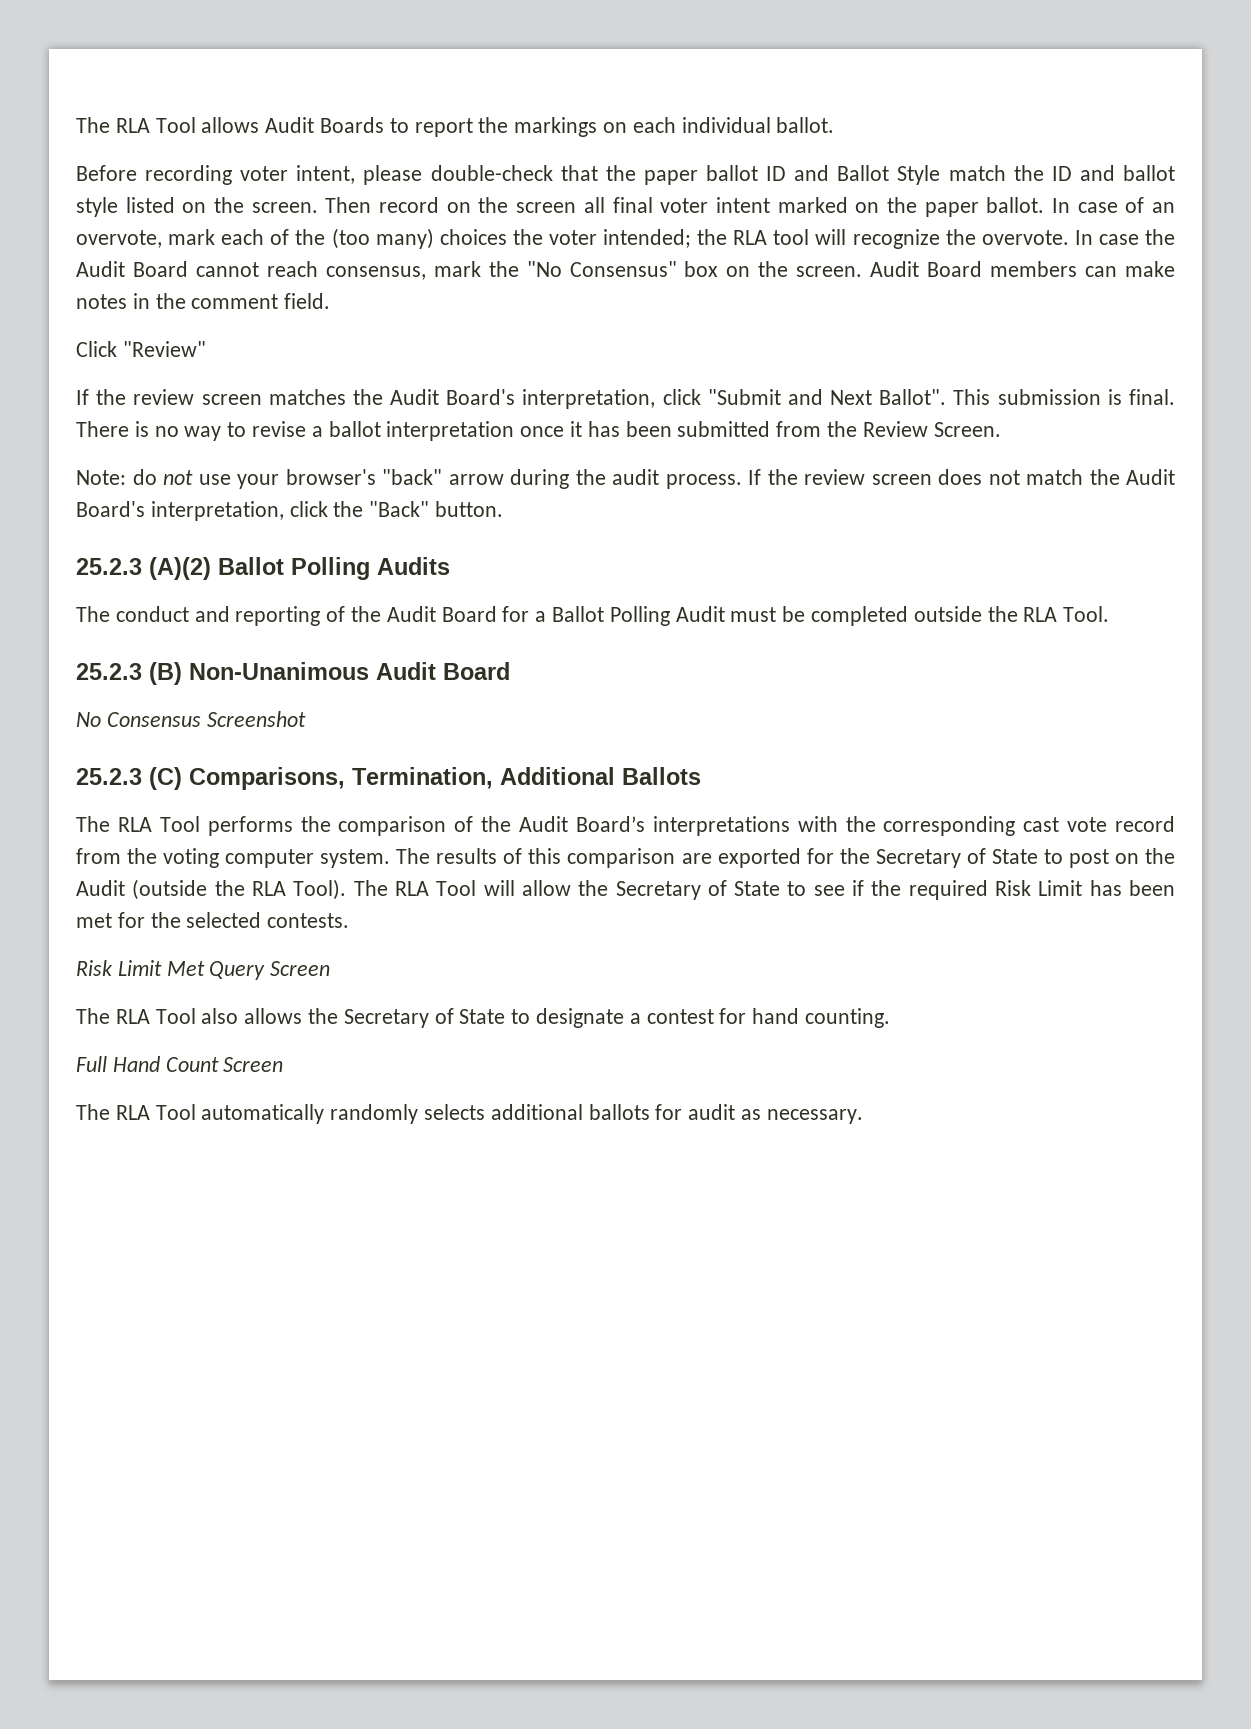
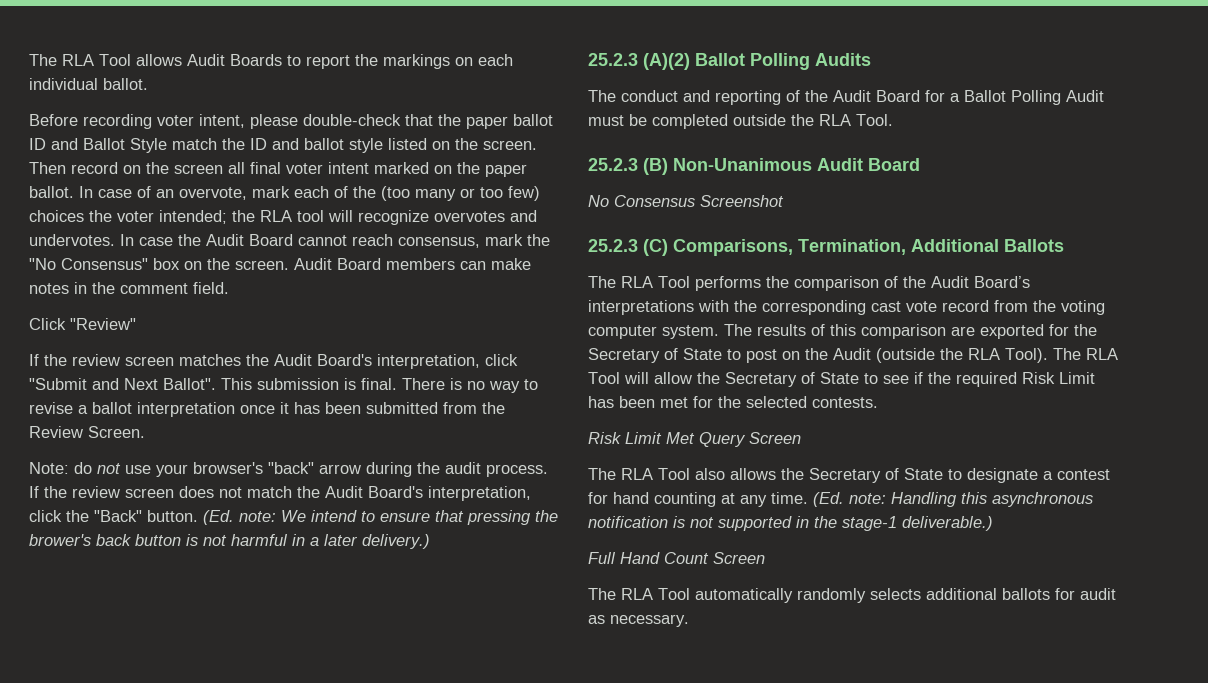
- In case of an overvote, mark each of the (too many) choices the voter intended; the RLA tool will recognize the overvote.
+ In case of an overvote, mark each of the (too many or too few) choices the voter intended; the RLA tool will recognize overvotes and undervotes.
+ (Ed. note: We intend to ensure that pressing the brower's back button is not harmful in a later delivery.)
- The RLA Tool also allows the Secretary of State to designate a contest for hand counting.
+ The RLA Tool also allows the Secretary of State to designate a contest for hand counting at any time. (Ed. note: Handling this asynchronous notification is not supported in the stage-1 deliverable.)

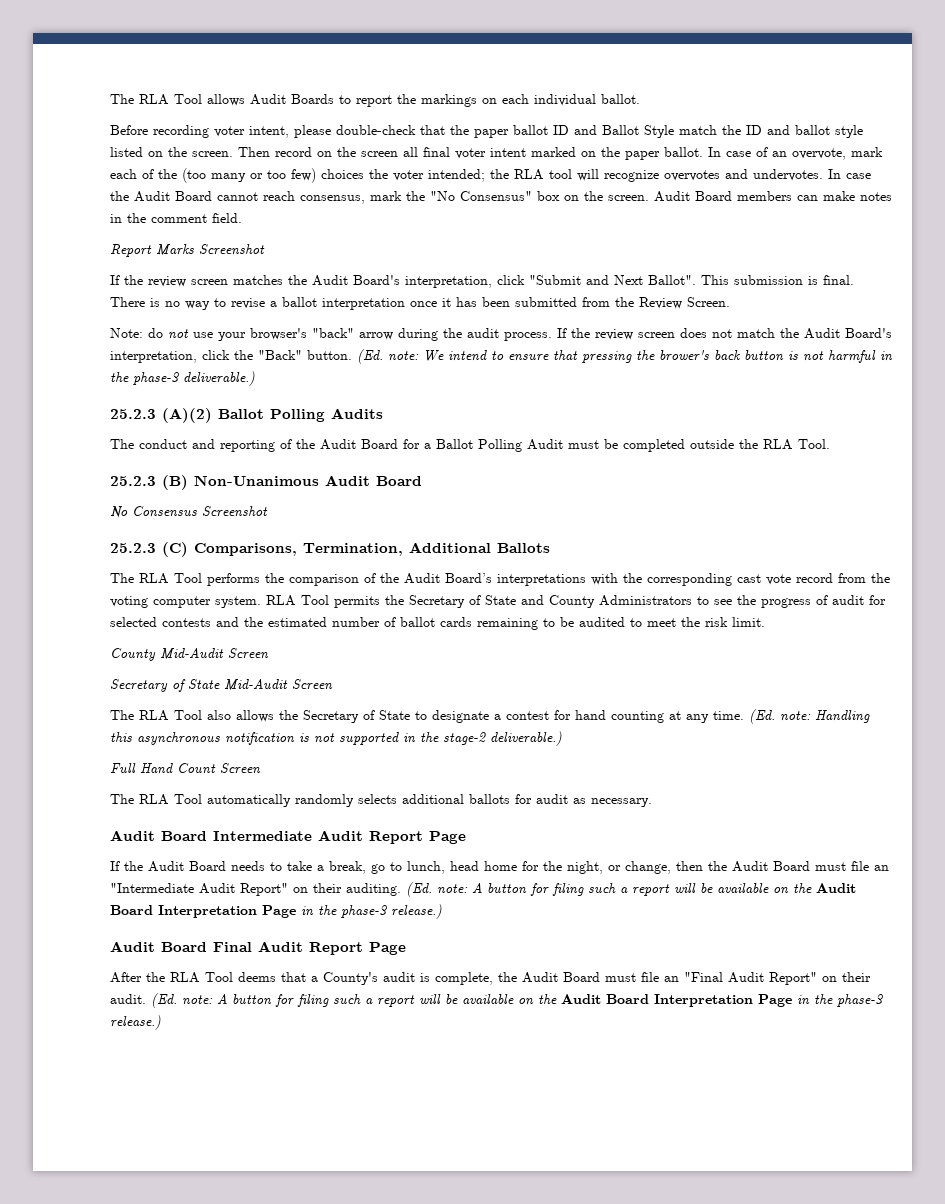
- Click "Review"
+ Report Marks Screenshot
- (Ed. note: We intend to ensure that pressing the brower's back button is not harmful in a later delivery.)
+ (Ed. note: We intend to ensure that pressing the brower's back button is not harmful in the phase-3 deliverable.)
- The results of this comparison are exported for the Secretary of State to post on the Audit (outside the RLA Tool). The RLA Tool will allow the Secretary of State to see if the required Risk Limit has been met for the selected contests.
- Risk Limit Met Query Screen
+ RLA Tool permits the Secretary of State and County Administrators to see the progress of audit for selected contests and the estimated number of ballot cards remaining to be audited to meet the risk limit.
+ County Mid-Audit Screen
+ Secretary of State Mid-Audit Screen
- (Ed. note: Handling this asynchronous notification is not supported in the stage-1 deliverable.)
+ (Ed. note: Handling this asynchronous notification is not supported in the stage-2 deliverable.)
+ Audit Board Intermediate Audit Report Page
+ If the Audit Board needs to take a break, go to lunch, head home for the night, or change, then the Audit Board must file an "Intermediate Audit Report" on their auditing. (Ed. note: A button for filing such a report will be available on the Audit Board Interpretation Page in the phase-3 release.)
+ Audit Board Final Audit Report Page
+ After the RLA Tool deems that a County's audit is complete, the Audit Board must file an "Final Audit Report" on their audit. (Ed. note: A button for filing such a report will be available on the Audit Board Interpretation Page in the phase-3 release.)

